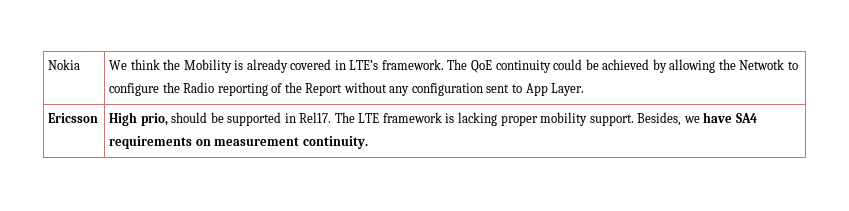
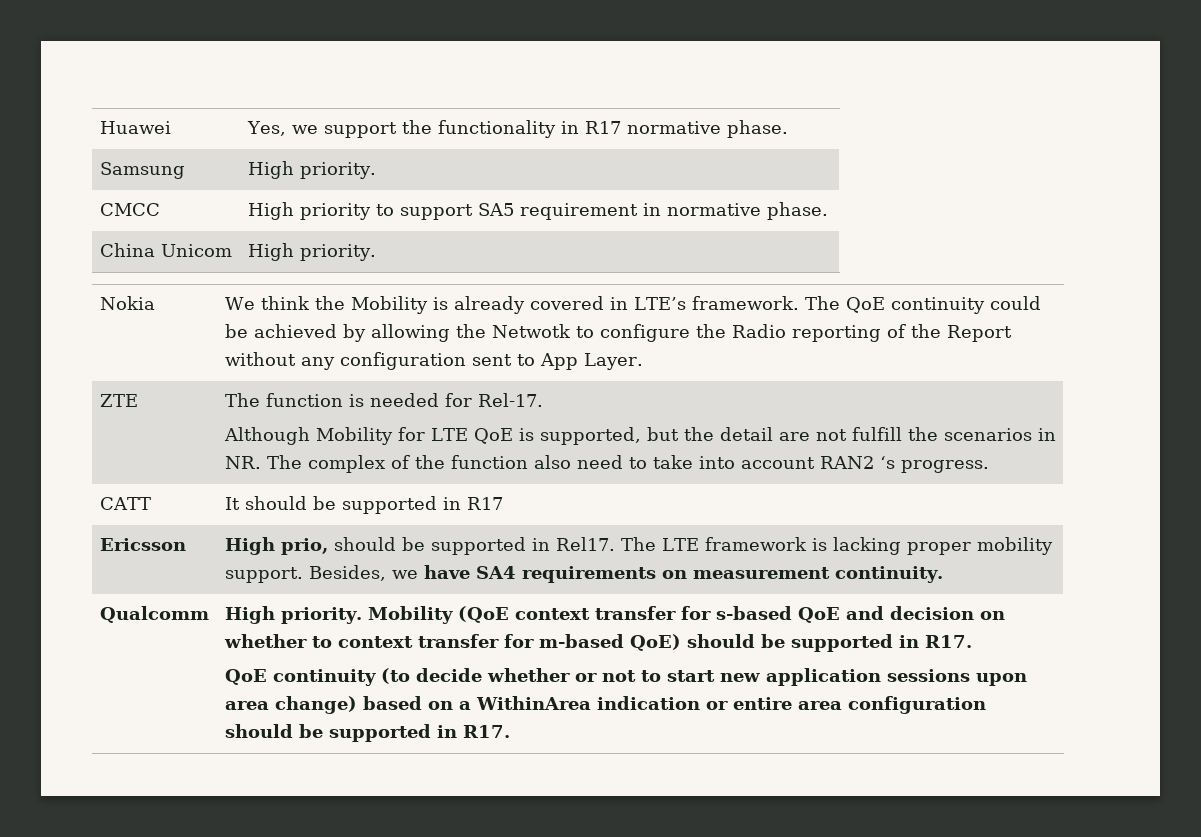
+ Huawei | Yes, we support the functionality in R17 normative phase.
+ Samsung | High priority.
+ CMCC | High priority to support SA5 requirement in normative phase.
+ China Unicom | High priority.
+ ZTE | The function is needed for Rel-17.
+ Although Mobility for LTE QoE is supported, but the detail are not fulfill the scenarios in NR. The complex of the function also need to take into account RAN2 ‘s progress.
+ CATT | It should be supported in R17
+ Qualcomm | High priority. Mobility (QoE context transfer for s-based QoE and decision on whether to context transfer for m-based QoE) should be supported in R17.
+ QoE continuity (to decide whether or not to start new application sessions upon area change) based on a WithinArea indication or entire area configuration should be supported in R17.

